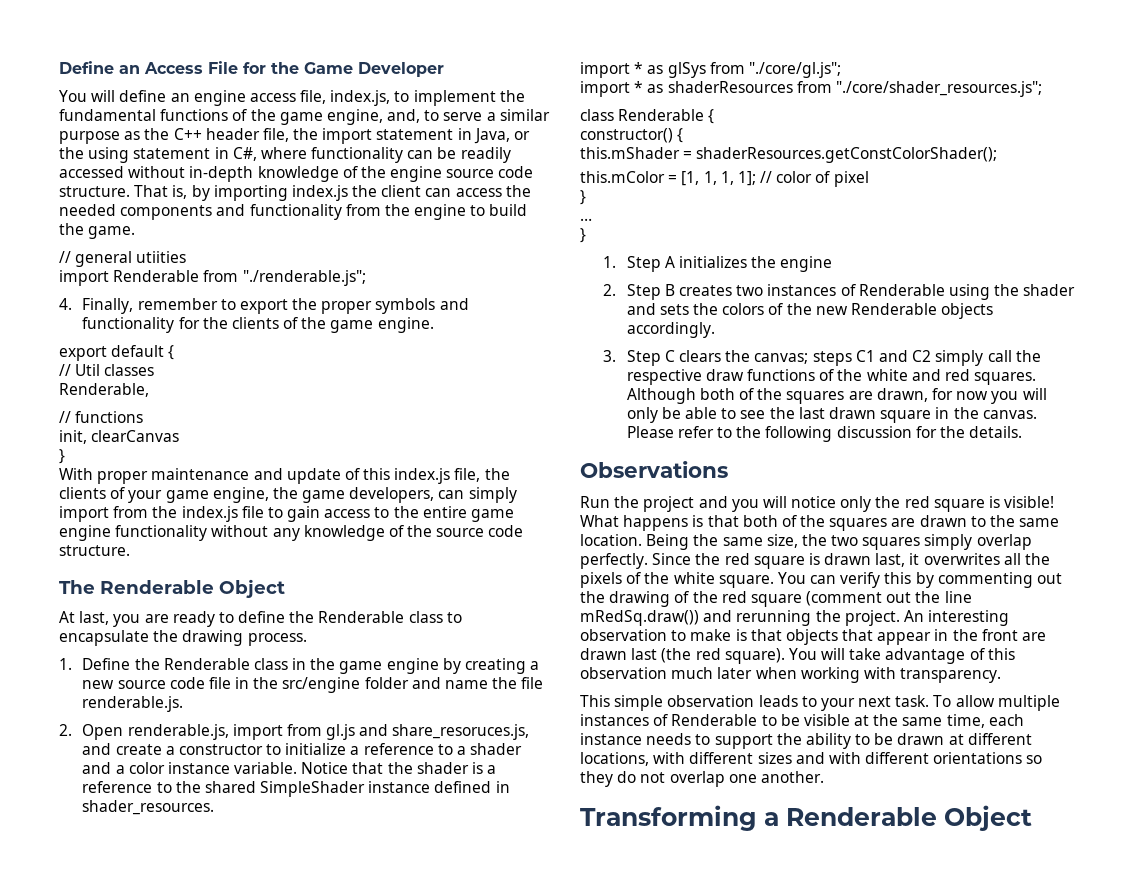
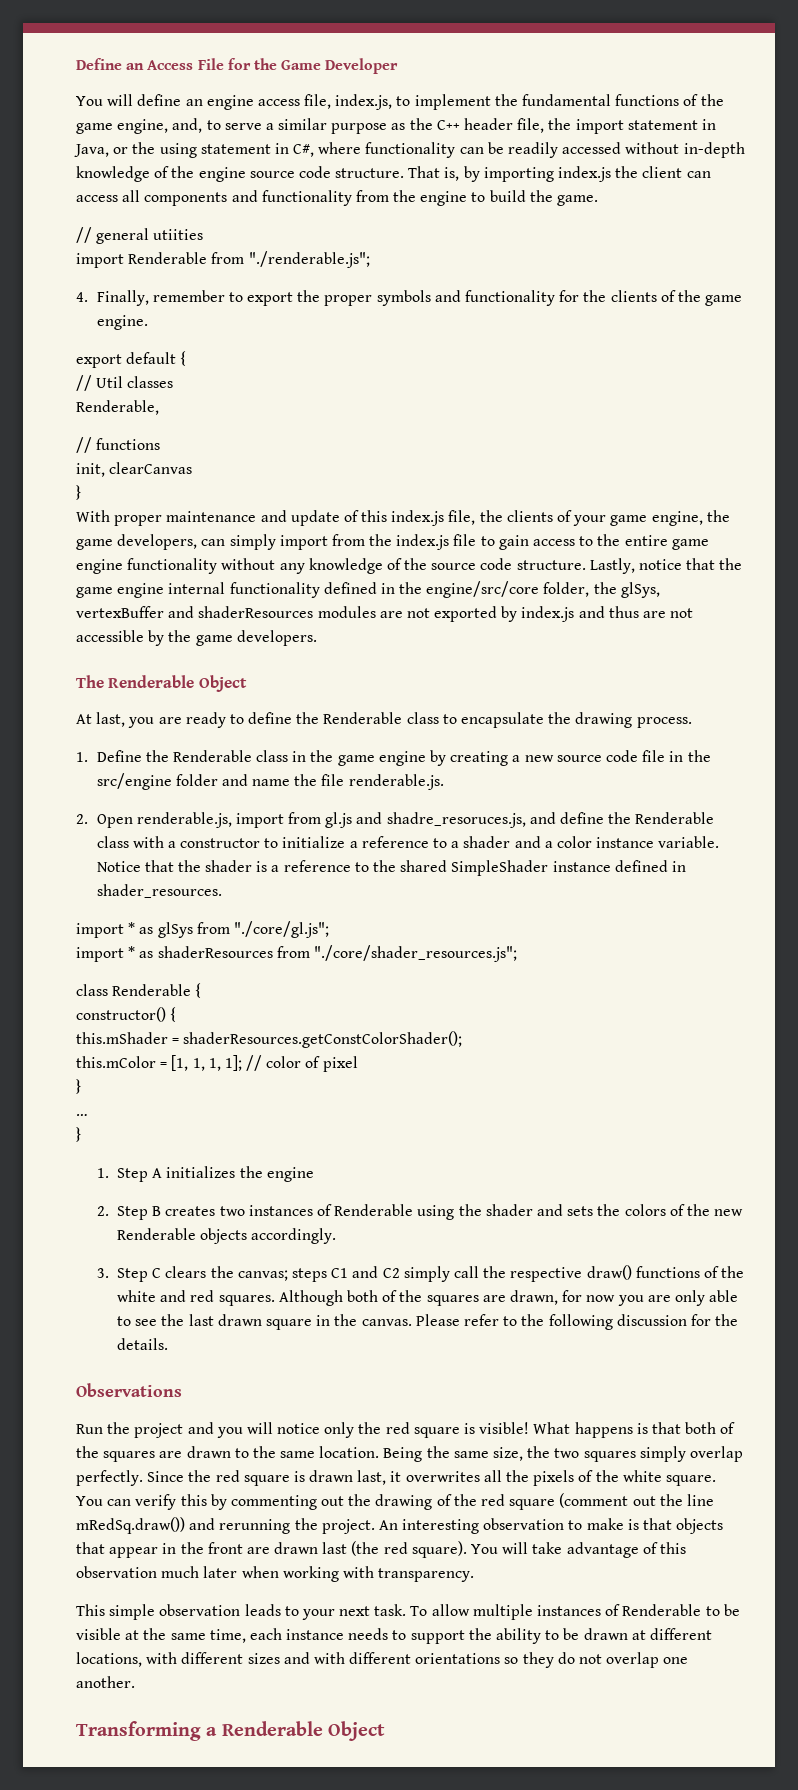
- That is, by importing index.js the client can access the needed components and functionality from the engine to build the game.
+ That is, by importing index.js the client can access all components and functionality from the engine to build the game.
+ Lastly, notice that the game engine internal functionality defined in the engine/src/core folder, the glSys, vertexBuffer and shaderResources modules are not exported by index.js and thus are not accessible by the game developers.
- 2. Open renderable.js, import from gl.js and share_resoruces.js, and create a constructor to initialize a reference to a shader and a color instance variable.
+ 2. Open renderable.js, import from gl.js and shadre_resoruces.js, and define the Renderable class with a constructor to initialize a reference to a shader and a color instance variable.
- 3. Step C clears the canvas; steps C1 and C2 simply call the respective draw functions of the white and red squares.
+ 3. Step C clears the canvas; steps C1 and C2 simply call the respective draw() functions of the white and red squares.
- Although both of the squares are drawn, for now you will only be able to see the last drawn square in the canvas.
+ Although both of the squares are drawn, for now you are only able to see the last drawn square in the canvas.

